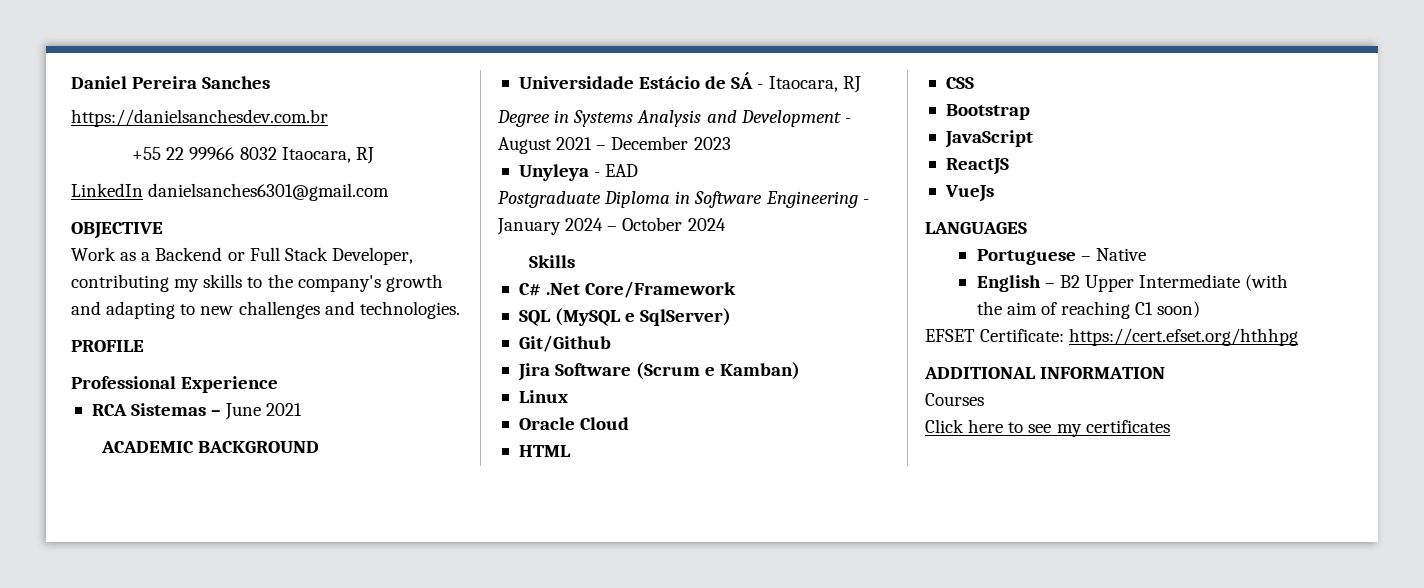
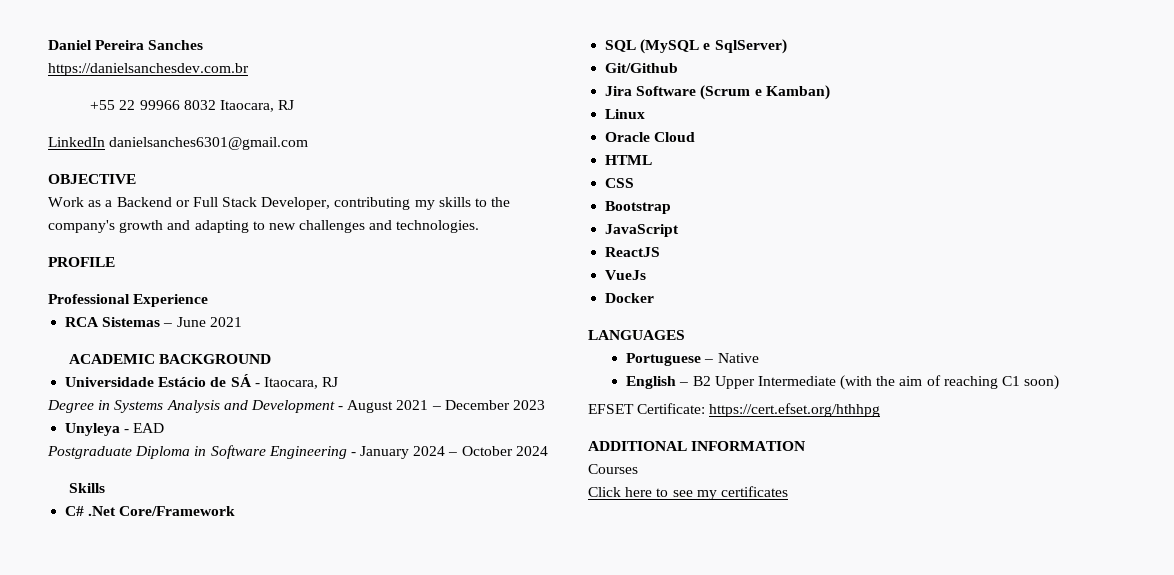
+ Docker

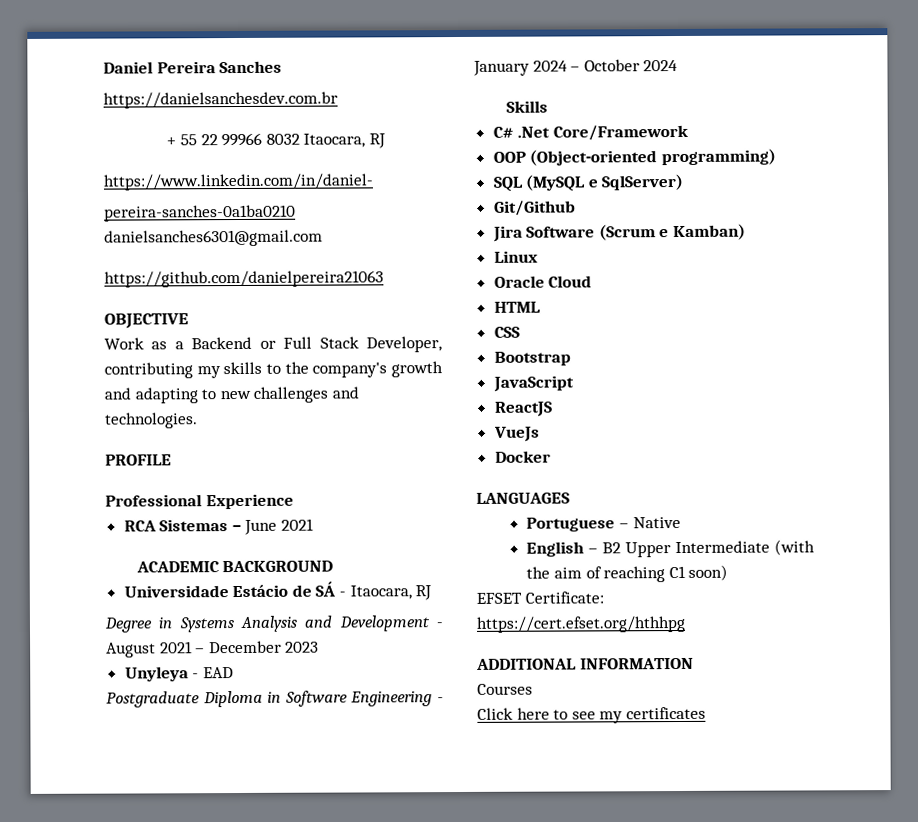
- +55 22 99966 8032 Itaocara, RJ
+ + 55 22 99966 8032 Itaocara, RJ
- LinkedIn danielsanches6301@gmail.com
+ https://www.linkedin.com/in/daniel-
+ pereira-sanches-0a1ba0210 danielsanches6301@gmail.com
+ https://github.com/danielpereira21063
+ OOP (Object-oriented programming)

